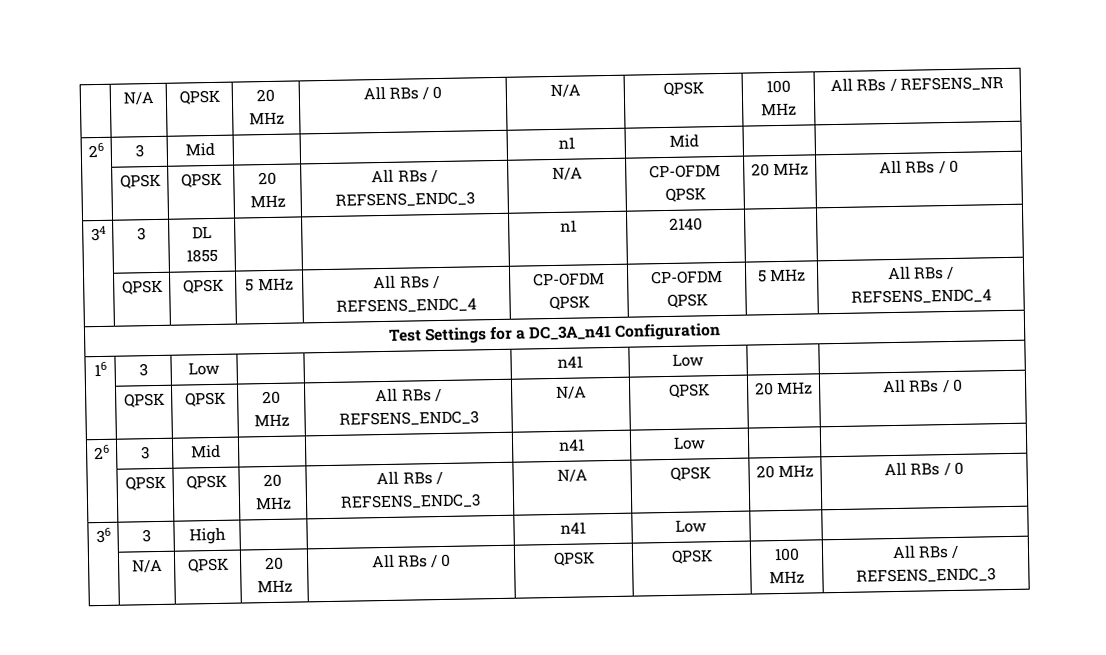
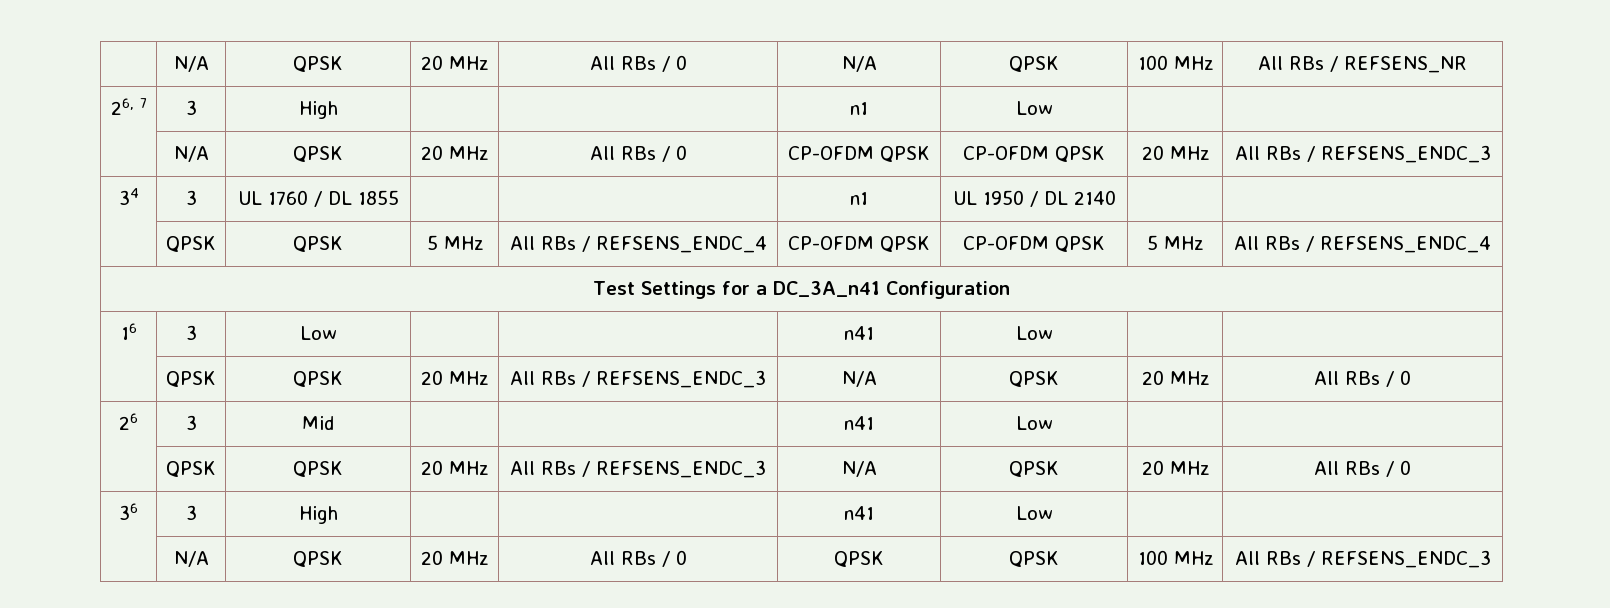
- 26 | 3 | Mid | | | n1 | Mid | |
- | QPSK | QPSK | 20 MHz | All RBs / REFSENS_ENDC_3 | N/A | CP-OFDM QPSK | 20 MHz | All RBs / 0
+ 26, 7 | 3 | High | | | n1 | Low | |
+ | N/A | QPSK | 20 MHz | All RBs / 0 | CP-OFDM QPSK | CP-OFDM QPSK | 20 MHz | All RBs / REFSENS_ENDC_3
- 34 | 3 | DL 1855 | | | n1 | 2140 | |
+ 34 | 3 | UL 1760 / DL 1855 | | | n1 | UL 1950 / DL 2140 | |

